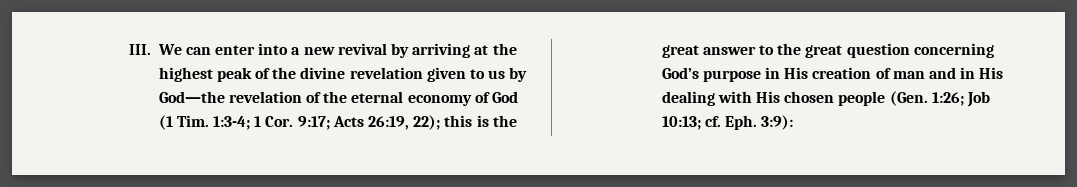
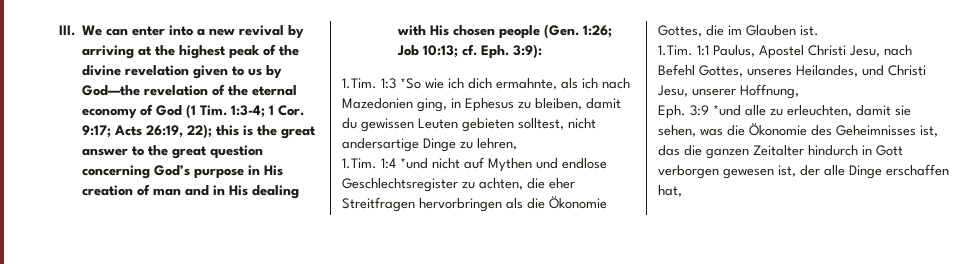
+ 1.Tim. 1:3 *So wie ich dich ermahnte, als ich nach Mazedonien ging, in Ephesus zu bleiben, damit du gewissen Leuten gebieten solltest, nicht andersartige Dinge zu lehren,
+ 1.Tim. 1:4 *und nicht auf Mythen und endlose Geschlechtsregister zu achten, die eher Streitfragen hervorbringen als die Ökonomie Gottes, die im Glauben ist.
+ 1.Tim. 1:1 Paulus, Apostel Christi Jesu, nach Befehl Gottes, unseres Heilandes, und Christi Jesu, unserer Hoffnung,
+ Eph. 3:9 *und alle zu erleuchten, damit sie sehen, was die Ökonomie des Geheimnisses ist, das die ganzen Zeitalter hindurch in Gott verborgen gewesen ist, der alle Dinge erschaffen hat,

